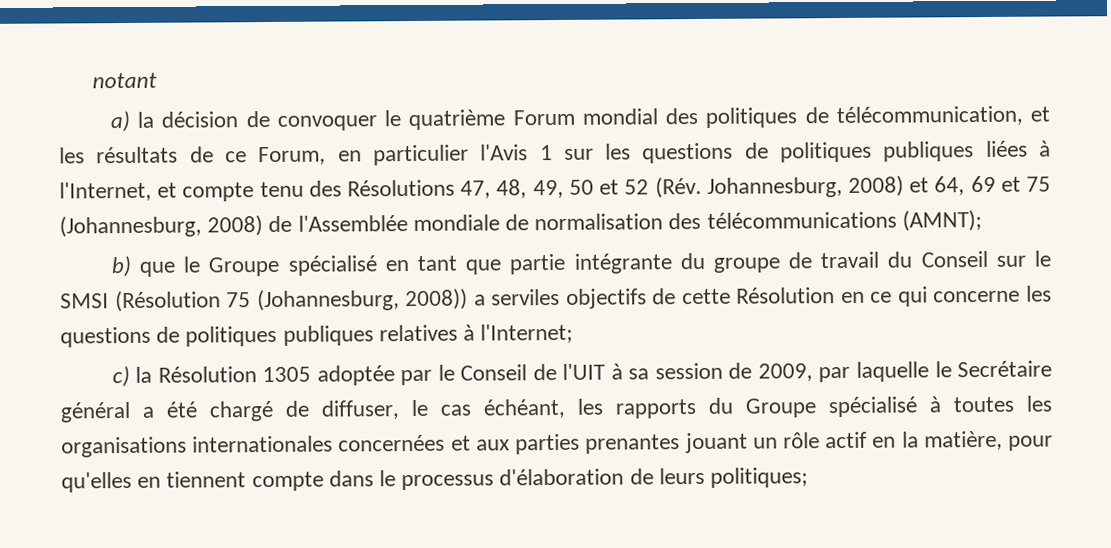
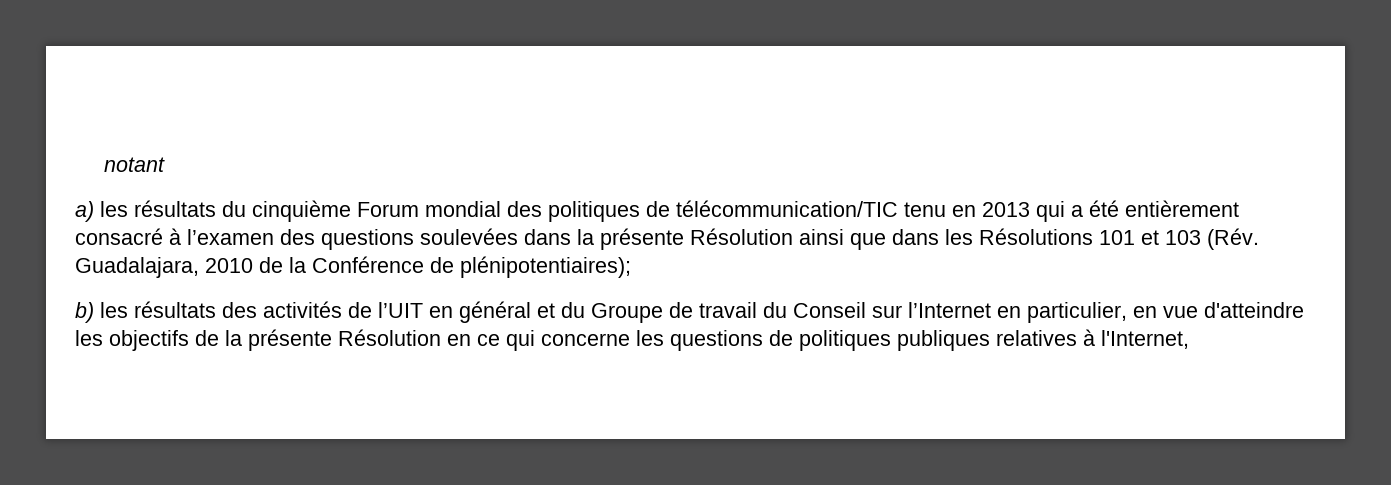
- a) la décision de convoquer le quatrième Forum mondial des politiques de télécommunication, et les résultats de ce Forum, en particulier l'Avis 1 sur les questions de politiques publiques liées à l'Internet, et compte tenu des Résolutions 47, 48, 49, 50 et 52 (Rév. Johannesburg, 2008) et 64, 69 et 75 (Johannesburg, 2008) de l'Assemblée mondiale de normalisation des télécommunications (AMNT);
- b) que le Groupe spécialisé en tant que partie intégrante du groupe de travail du Conseil sur le SMSI (Résolution 75 (Johannesburg, 2008)) a serviles objectifs de cette Résolution en ce qui concerne les questions de politiques publiques relatives à l'Internet;
- c) la Résolution 1305 adoptée par le Conseil de l'UIT à sa session de 2009, par laquelle le Secrétaire général a été chargé de diffuser, le cas échéant, les rapports du Groupe spécialisé à toutes les organisations internationales concernées et aux parties prenantes jouant un rôle actif en la matière, pour qu'elles en tiennent compte dans le processus d'élaboration de leurs politiques;
+ a) les résultats du cinquième Forum mondial des politiques de télécommunication/TIC tenu en 2013 qui a été entièrement consacré à l’examen des questions soulevées dans la présente Résolution ainsi que dans les Résolutions 101 et 103 (Rév. Guadalajara, 2010 de la Conférence de plénipotentiaires);
+ b) les résultats des activités de l’UIT en général et du Groupe de travail du Conseil sur l’Internet en particulier, en vue d'atteindre les objectifs de la présente Résolution en ce qui concerne les questions de politiques publiques relatives à l'Internet,

